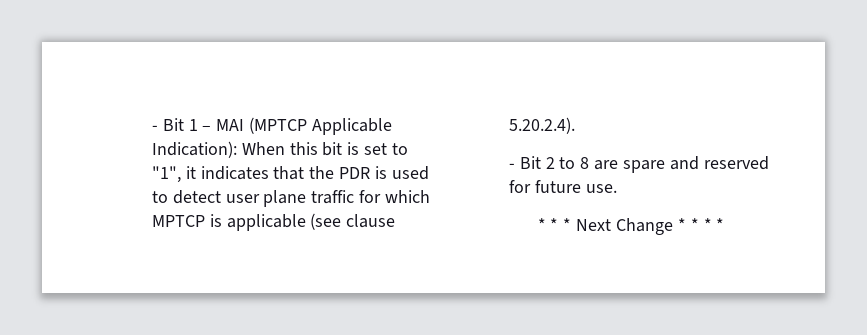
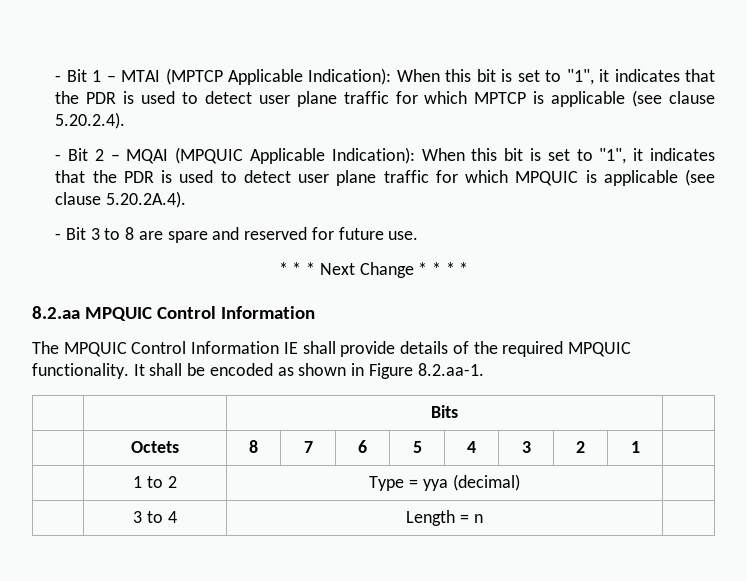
- - Bit 1 – MAI (MPTCP Applicable Indication): When this bit is set to "1", it indicates that the PDR is used to detect user plane traffic for which MPTCP is applicable (see clause 5.20.2.4).
+ - Bit 1 – MTAI (MPTCP Applicable Indication): When this bit is set to "1", it indicates that the PDR is used to detect user plane traffic for which MPTCP is applicable (see clause 5.20.2.4).
- - Bit 2 to 8 are spare and reserved for future use.
+ - Bit 2 – MQAI (MPQUIC Applicable Indication): When this bit is set to "1", it indicates that the PDR is used to detect user plane traffic for which MPQUIC is applicable (see clause 5.20.2A.4).
+ - Bit 3 to 8 are spare and reserved for future use.
+ 8.2.aa MPQUIC Control Information
+ The MPQUIC Control Information IE shall provide details of the required MPQUIC functionality. It shall be encoded as shown in Figure 8.2.aa-1.
+ | | Bits |
+ | Octets | 8 | 7 | 6 | 5 | 4 | 3 | 2 | 1 |
+ | 1 to 2 | Type = yya (decimal) |
+ | 3 to 4 | Length = n |

